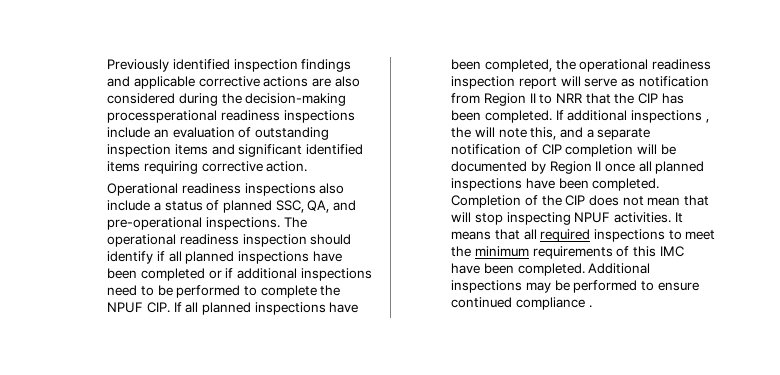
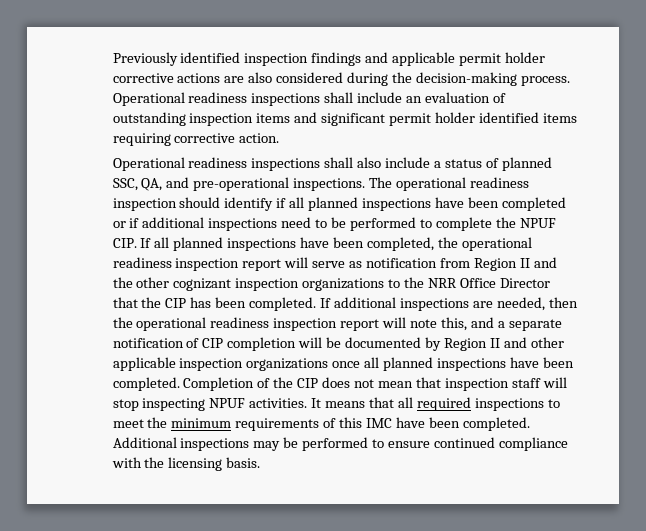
- Previously identified inspection findings and applicable corrective actions are also considered during the decision-making processperational readiness inspections include an evaluation of outstanding inspection items and significant identified items requiring corrective action.
+ Previously identified inspection findings and applicable permit holder corrective actions are also considered during the decision-making process. Operational readiness inspections shall include an evaluation of outstanding inspection items and significant permit holder identified items requiring corrective action.
- Operational readiness inspections also include a status of planned SSC, QA, and pre-operational inspections.
+ Operational readiness inspections shall also include a status of planned SSC, QA, and pre-operational inspections.
- The operational readiness inspection should identify if all planned inspections have been completed or if additional inspections need to be performed to complete the NPUF CIP. If all planned inspections have been completed, the operational readiness inspection report will serve as notification from Region II to NRR that the CIP has been completed.
+ The operational readiness inspection should identify if all planned inspections have been completed or if additional inspections need to be performed to complete the NPUF CIP. If all planned inspections have been completed, the operational readiness inspection report will serve as notification from Region II and the other cognizant inspection organizations to the NRR Office Director that the CIP has been completed.
- If additional inspections , the will note this, and a separate notification of CIP completion will be documented by Region II once all planned inspections have been completed.
+ If additional inspections are needed, then the operational readiness inspection report will note this, and a separate notification of CIP completion will be documented by Region II and other applicable inspection organizations once all planned inspections have been completed.
- Completion of the CIP does not mean that will stop inspecting NPUF activities.
+ Completion of the CIP does not mean that inspection staff will stop inspecting NPUF activities.
- Additional inspections may be performed to ensure continued compliance .
+ Additional inspections may be performed to ensure continued compliance with the licensing basis.

